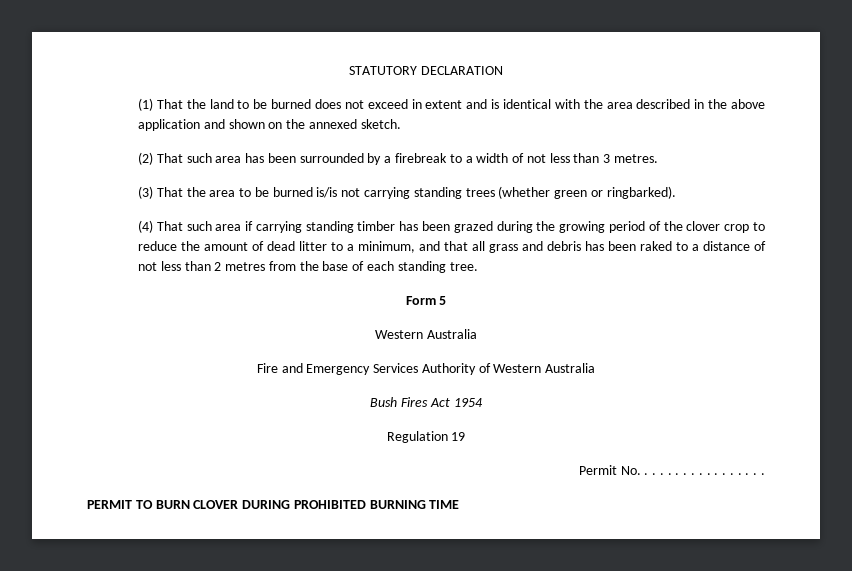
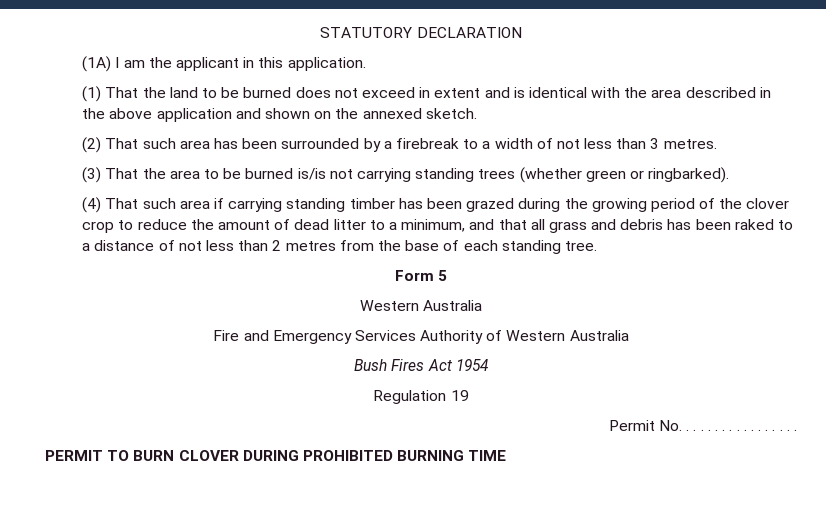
+ (1A) I am the applicant in this application.

